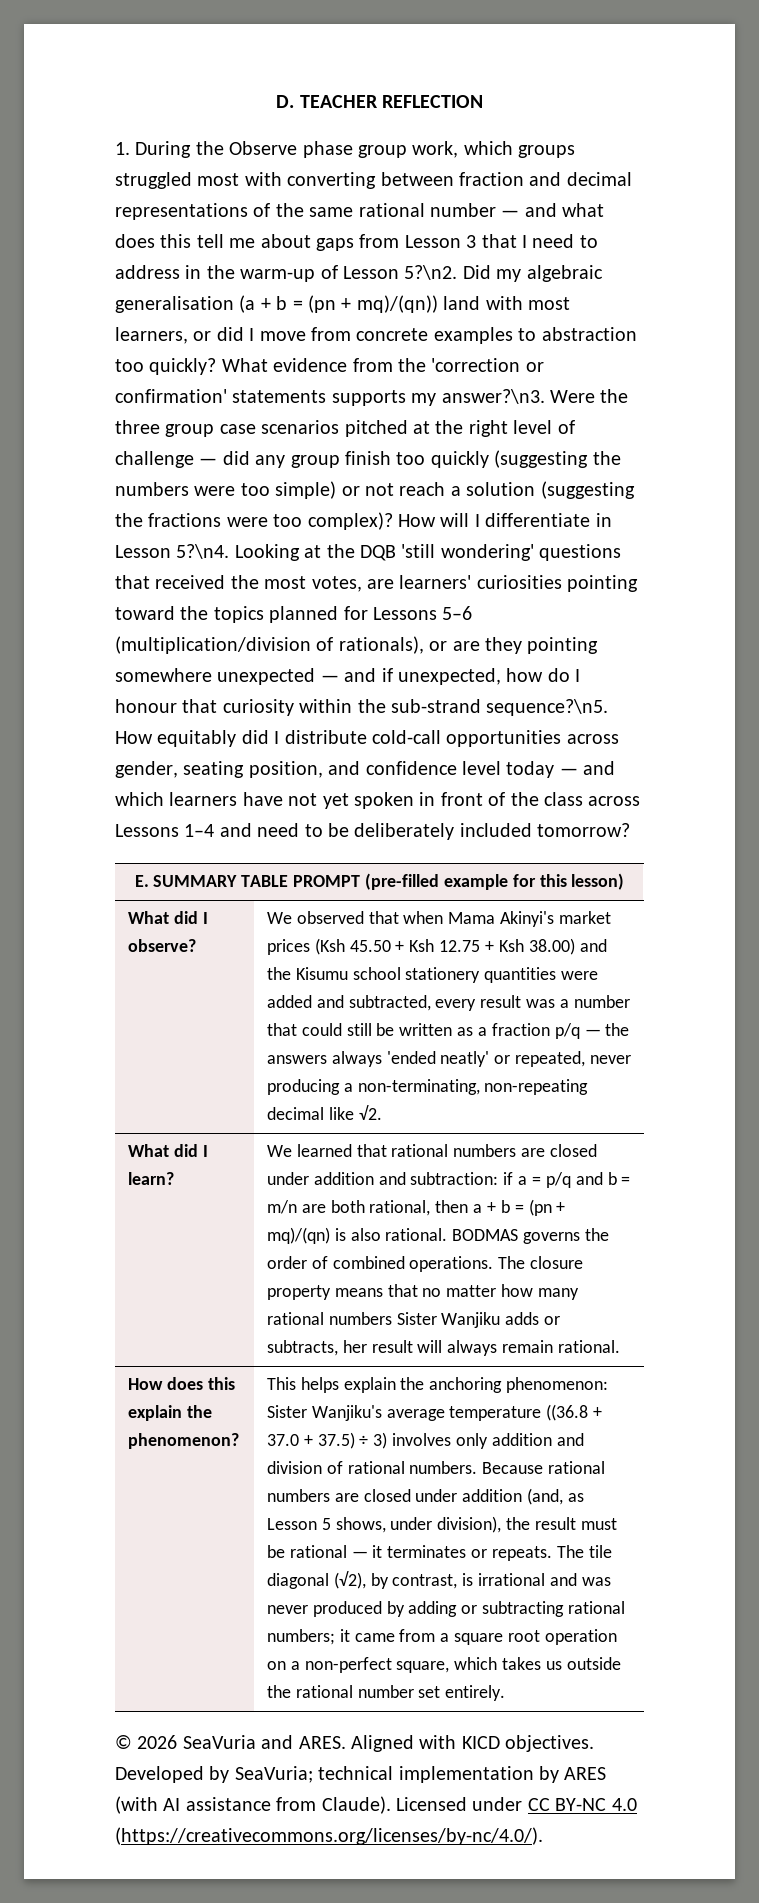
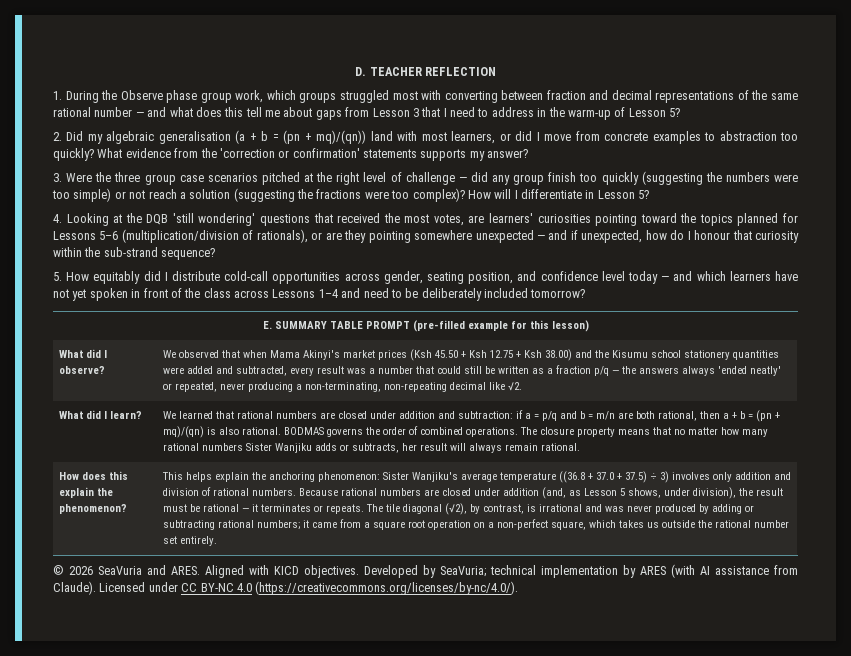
- 1. During the Observe phase group work, which groups struggled most with converting between fraction and decimal representations of the same rational number — and what does this tell me about gaps from Lesson 3 that I need to address in the warm-up of Lesson 5?\n2. Did my algebraic generalisation (a + b = (pn + mq)/(qn)) land with most learners, or did I move from concrete examples to abstraction too quickly?
+ 1. During the Observe phase group work, which groups struggled most with converting between fraction and decimal representations of the same rational number — and what does this tell me about gaps from Lesson 3 that I need to address in the warm-up of Lesson 5?
+ 2. Did my algebraic generalisation (a + b = (pn + mq)/(qn)) land with most learners, or did I move from concrete examples to abstraction too quickly?
- What evidence from the 'correction or confirmation' statements supports my answer?\n3. Were the three group case scenarios pitched at the right level of challenge — did any group finish too quickly (suggesting the numbers were too simple) or not reach a solution (suggesting the fractions were too complex)?
+ What evidence from the 'correction or confirmation' statements supports my answer?
+ 3. Were the three group case scenarios pitched at the right level of challenge — did any group finish too quickly (suggesting the numbers were too simple) or not reach a solution (suggesting the fractions were too complex)?
- How will I differentiate in Lesson 5?\n4. Looking at the DQB 'still wondering' questions that received the most votes, are learners' curiosities pointing toward the topics planned for Lessons 5–6 (multiplication/division of rationals), or are they pointing somewhere unexpected — and if unexpected, how do I honour that curiosity within the sub-strand sequence?\n5. How equitably did I distribute cold-call opportunities across gender, seating position, and confidence level today — and which learners have not yet spoken in front of the class across Lessons 1–4 and need to be deliberately included tomorrow?
+ How will I differentiate in Lesson 5?
+ 4. Looking at the DQB 'still wondering' questions that received the most votes, are learners' curiosities pointing toward the topics planned for Lessons 5–6 (multiplication/division of rationals), or are they pointing somewhere unexpected — and if unexpected, how do I honour that curiosity within the sub-strand sequence?
+ 5. How equitably did I distribute cold-call opportunities across gender, seating position, and confidence level today — and which learners have not yet spoken in front of the class across Lessons 1–4 and need to be deliberately included tomorrow?

